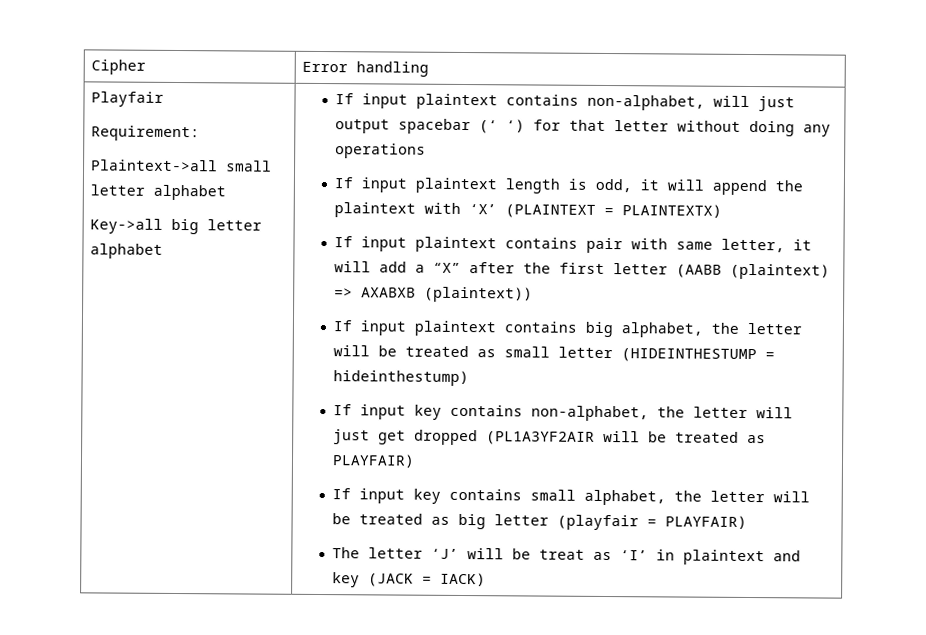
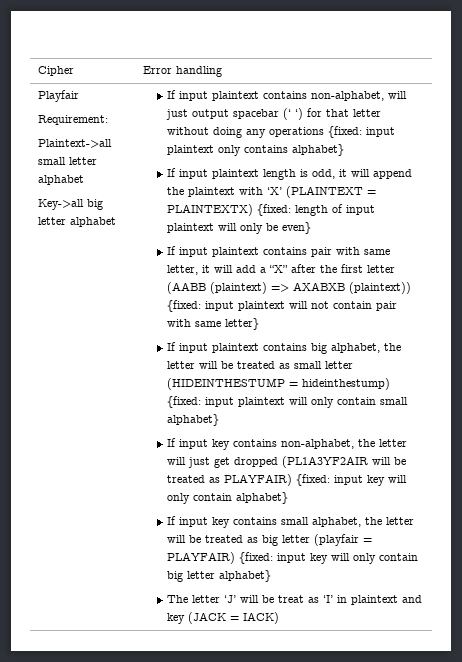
- If input plaintext contains non-alphabet, will just output spacebar (‘ ‘) for that letter without doing any operations
+ If input plaintext contains non-alphabet, will just output spacebar (‘ ‘) for that letter without doing any operations {fixed: input plaintext only contains alphabet}
- If input plaintext length is odd, it will append the plaintext with ‘X’ (PLAINTEXT = PLAINTEXTX)
+ If input plaintext length is odd, it will append the plaintext with ‘X’ (PLAINTEXT = PLAINTEXTX) {fixed: length of input plaintext will only be even}
- If input plaintext contains pair with same letter, it will add a “X” after the first letter (AABB (plaintext) => AXABXB (plaintext))
+ If input plaintext contains pair with same letter, it will add a “X” after the first letter (AABB (plaintext) => AXABXB (plaintext)) {fixed: input plaintext will not contain pair with same letter}
- If input plaintext contains big alphabet, the letter will be treated as small letter (HIDEINTHESTUMP = hideinthestump)
+ If input plaintext contains big alphabet, the letter will be treated as small letter (HIDEINTHESTUMP = hideinthestump) {fixed: input plaintext will only contain small alphabet}
- If input key contains non-alphabet, the letter will just get dropped (PL1A3YF2AIR will be treated as PLAYFAIR)
+ If input key contains non-alphabet, the letter will just get dropped (PL1A3YF2AIR will be treated as PLAYFAIR) {fixed: input key will only contain alphabet}
- If input key contains small alphabet, the letter will be treated as big letter (playfair = PLAYFAIR)
+ If input key contains small alphabet, the letter will be treated as big letter (playfair = PLAYFAIR) {fixed: input key will only contain big letter alphabet}

